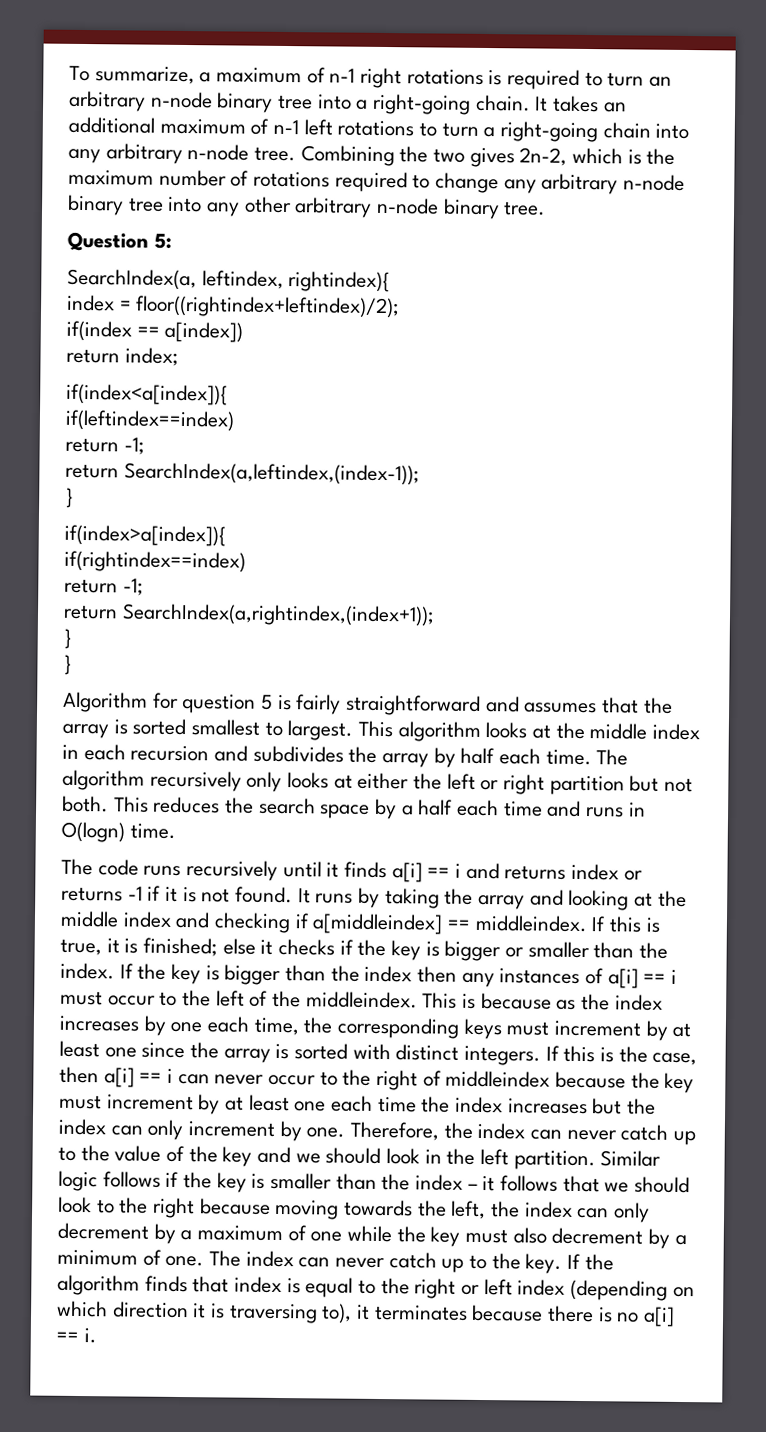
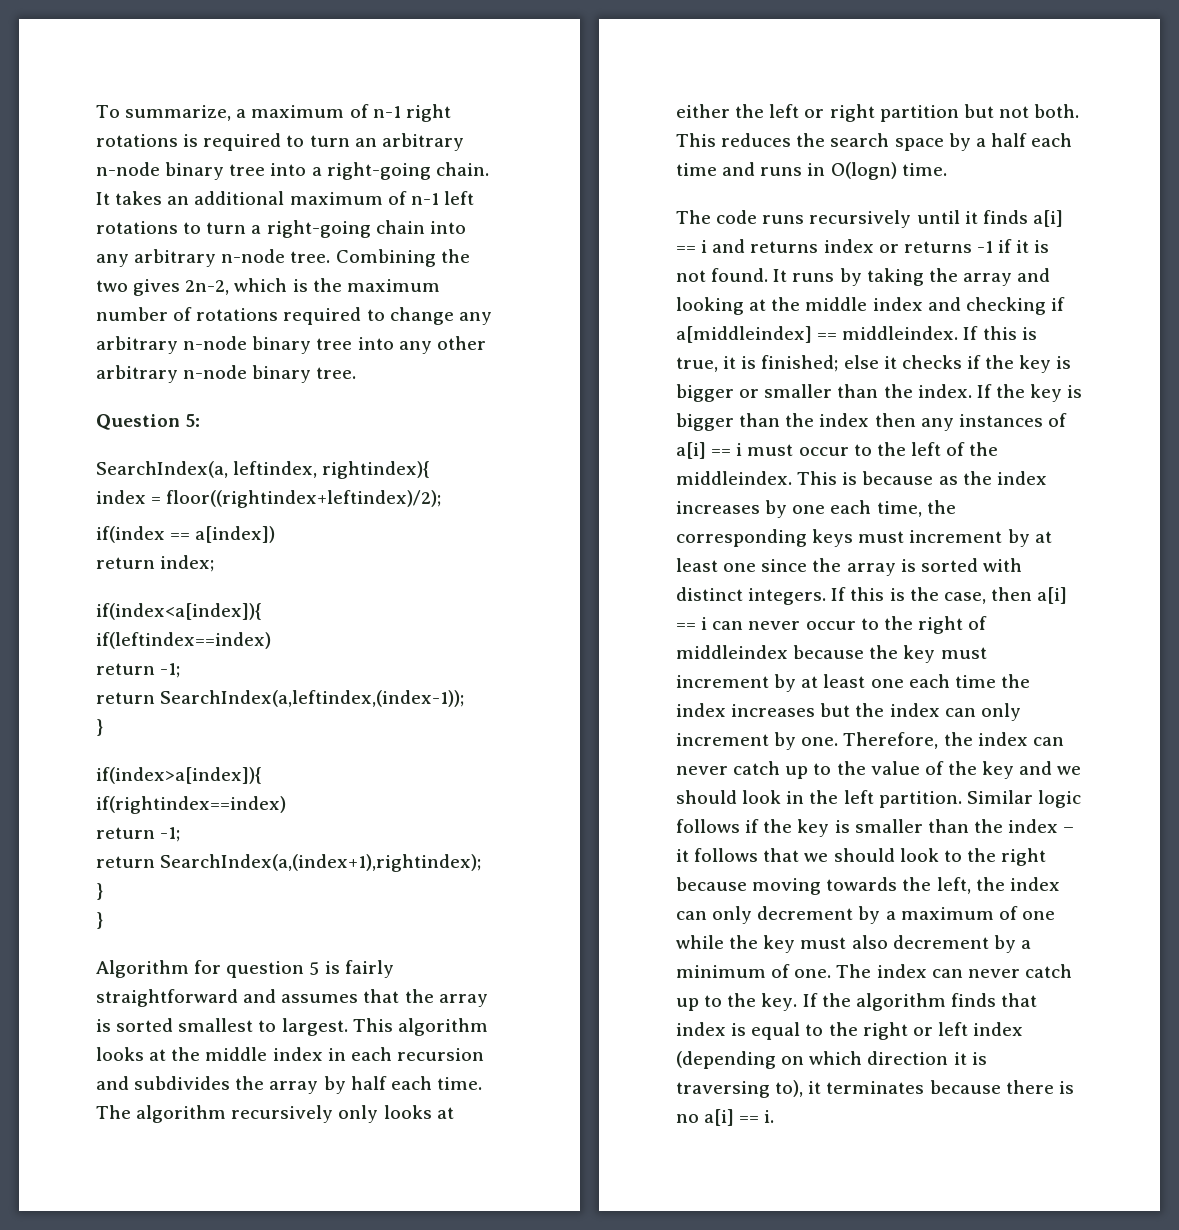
- return SearchIndex(a,rightindex,(index+1));
+ return SearchIndex(a,(index+1),rightindex);

